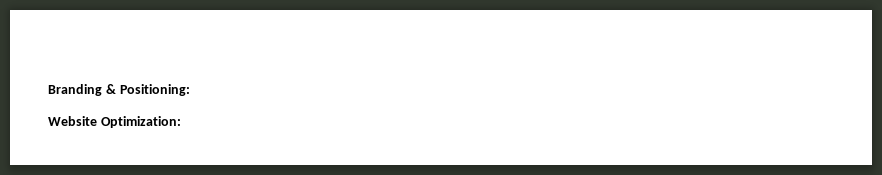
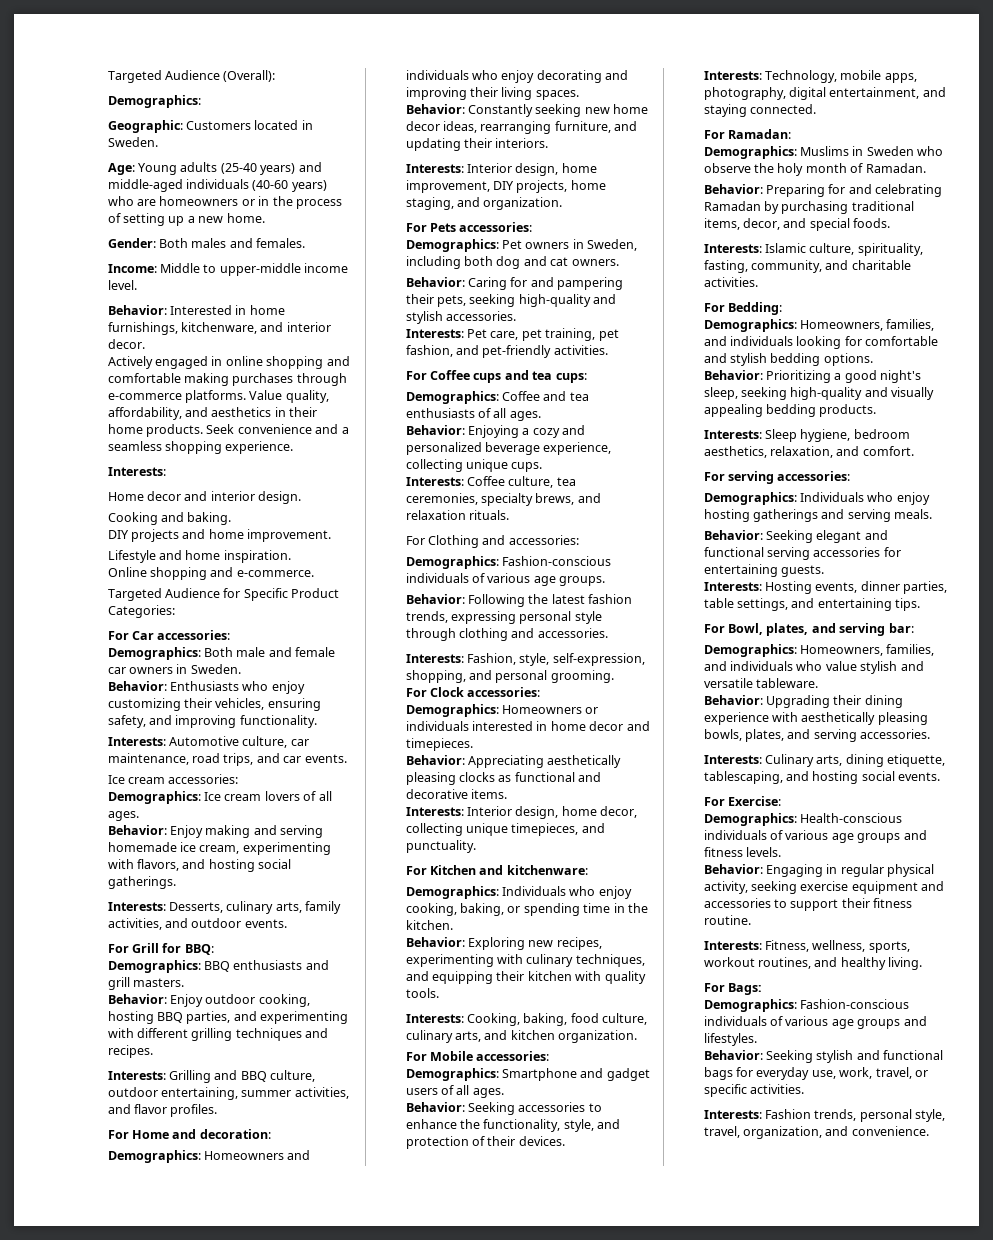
- Branding & Positioning:
- Website Optimization:
+ Targeted Audience (Overall):
+ Demographics:
+ Geographic: Customers located in Sweden.
+ Age: Young adults (25-40 years) and middle-aged individuals (40-60 years) who are homeowners or in the process of setting up a new home.
+ Gender: Both males and females.
+ Income: Middle to upper-middle income level.
+ Behavior: Interested in home furnishings, kitchenware, and interior decor.
+ Actively engaged in online shopping and comfortable making purchases through e-commerce platforms. Value quality, affordability, and aesthetics in their home products. Seek convenience and a seamless shopping experience.
+ Interests:
+ Home decor and interior design.
+ Cooking and baking.
+ DIY projects and home improvement.
+ Lifestyle and home inspiration.
+ Online shopping and e-commerce.
+ Targeted Audience for Specific Product Categories:
+ For Car accessories:
+ Demographics: Both male and female car owners in Sweden.
+ Behavior: Enthusiasts who enjoy customizing their vehicles, ensuring safety, and improving functionality.
+ Interests: Automotive culture, car maintenance, road trips, and car events.
+ Ice cream accessories:
+ Demographics: Ice cream lovers of all ages.
+ Behavior: Enjoy making and serving homemade ice cream, experimenting with flavors, and hosting social gatherings.
+ Interests: Desserts, culinary arts, family activities, and outdoor events.
+ For Grill for BBQ:
+ Demographics: BBQ enthusiasts and grill masters.
+ Behavior: Enjoy outdoor cooking, hosting BBQ parties, and experimenting with different grilling techniques and recipes.
+ Interests: Grilling and BBQ culture, outdoor entertaining, summer activities, and flavor profiles.
+ For Home and decoration:
+ Demographics: Homeowners and individuals who enjoy decorating and improving their living spaces.
+ Behavior: Constantly seeking new home decor ideas, rearranging furniture, and updating their interiors.
+ Interests: Interior design, home improvement, DIY projects, home staging, and organization.
+ For Pets accessories:
+ Demographics: Pet owners in Sweden, including both dog and cat owners.
+ Behavior: Caring for and pampering their pets, seeking high-quality and stylish accessories.
+ Interests: Pet care, pet training, pet fashion, and pet-friendly activities.
+ For Coffee cups and tea cups:
+ Demographics: Coffee and tea enthusiasts of all ages.
+ Behavior: Enjoying a cozy and personalized beverage experience, collecting unique cups.
+ Interests: Coffee culture, tea ceremonies, specialty brews, and relaxation rituals.
+ For Clothing and accessories:
+ Demographics: Fashion-conscious individuals of various age groups.
+ Behavior: Following the latest fashion trends, expressing personal style through clothing and accessories.
+ Interests: Fashion, style, self-expression, shopping, and personal grooming.
+ For Clock accessories:
+ Demographics: Homeowners or individuals interested in home decor and timepieces.
+ Behavior: Appreciating aesthetically pleasing clocks as functional and decorative items.
+ Interests: Interior design, home decor, collecting unique timepieces, and punctuality.
+ For Kitchen and kitchenware:
+ Demographics: Individuals who enjoy cooking, baking, or spending time in the kitchen.
+ Behavior: Exploring new recipes, experimenting with culinary techniques, and equipping their kitchen with quality tools.
+ Interests: Cooking, baking, food culture, culinary arts, and kitchen organization.
+ For Mobile accessories:
+ Demographics: Smartphone and gadget users of all ages.
+ Behavior: Seeking accessories to enhance the functionality, style, and protection of their devices.
+ Interests: Technology, mobile apps, photography, digital entertainment, and staying connected.
+ For Ramadan:
+ Demographics: Muslims in Sweden who observe the holy month of Ramadan.
+ Behavior: Preparing for and celebrating Ramadan by purchasing traditional items, decor, and special foods.
+ Interests: Islamic culture, spirituality, fasting, community, and charitable activities.
+ For Bedding:
+ Demographics: Homeowners, families, and individuals looking for comfortable and stylish bedding options.
+ Behavior: Prioritizing a good night's sleep, seeking high-quality and visually appealing bedding products.
+ Interests: Sleep hygiene, bedroom aesthetics, relaxation, and comfort.
+ For serving accessories:
+ Demographics: Individuals who enjoy hosting gatherings and serving meals.
+ Behavior: Seeking elegant and functional serving accessories for entertaining guests.
+ Interests: Hosting events, dinner parties, table settings, and entertaining tips.
+ For Bowl, plates, and serving bar:
+ Demographics: Homeowners, families, and individuals who value stylish and versatile tableware.
+ Behavior: Upgrading their dining experience with aesthetically pleasing bowls, plates, and serving accessories.
+ Interests: Culinary arts, dining etiquette, tablescaping, and hosting social events.
+ For Exercise:
+ Demographics: Health-conscious individuals of various age groups and fitness levels.
+ Behavior: Engaging in regular physical activity, seeking exercise equipment and accessories to support their fitness routine.
+ Interests: Fitness, wellness, sports, workout routines, and healthy living.
+ For Bags:
+ Demographics: Fashion-conscious individuals of various age groups and lifestyles.
+ Behavior: Seeking stylish and functional bags for everyday use, work, travel, or specific activities.
+ Interests: Fashion trends, personal style, travel, organization, and convenience.

